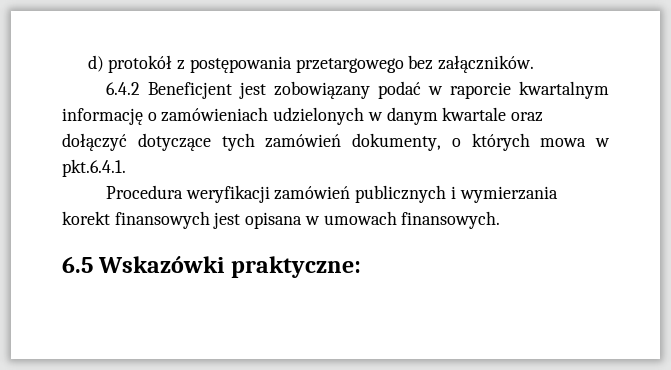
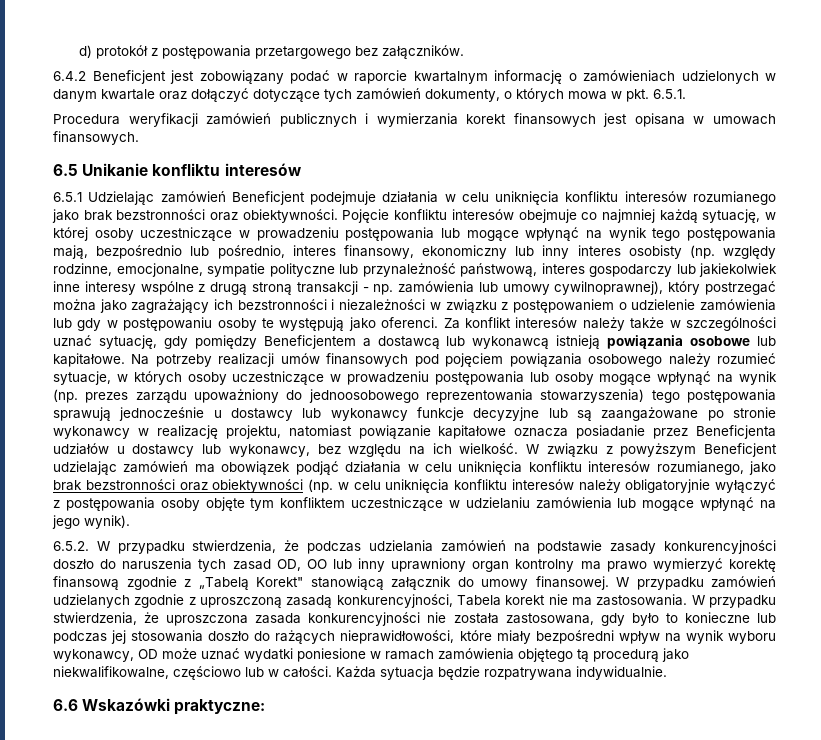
- 6.4.2 Beneficjent jest zobowiązany podać w raporcie kwartalnym informację o zamówieniach udzielonych w danym kwartale oraz dołączyć dotyczące tych zamówień dokumenty, o których mowa w pkt.6.4.1.
+ 6.4.2 Beneficjent jest zobowiązany podać w raporcie kwartalnym informację o zamówieniach udzielonych w danym kwartale oraz dołączyć dotyczące tych zamówień dokumenty, o których mowa w pkt. 6.5.1.
- 6.5 Wskazówki praktyczne:
+ 6.5 Unikanie konfliktu interesów
+ 6.5.1 Udzielając zamówień Beneficjent podejmuje działania w celu uniknięcia konfliktu interesów rozumianego jako brak bezstronności oraz obiektywności. Pojęcie konfliktu interesów obejmuje co najmniej każdą sytuację, w której osoby uczestniczące w prowadzeniu postępowania lub mogące wpłynąć na wynik tego postępowania mają, bezpośrednio lub pośrednio, interes finansowy, ekonomiczny lub inny interes osobisty (np. względy rodzinne, emocjonalne, sympatie polityczne lub przynależność państwową, interes gospodarczy lub jakiekolwiek inne interesy wspólne z drugą stroną transakcji - np. zamówienia lub umowy cywilnoprawnej), który postrzegać można jako zagrażający ich bezstronności i niezależności w związku z postępowaniem o udzielenie zamówienia lub gdy w postępowaniu osoby te występują jako oferenci. Za konflikt interesów należy także w szczególności uznać sytuację, gdy pomiędzy Beneficjentem a dostawcą lub wykonawcą istnieją powiązania osobowe lub kapitałowe. Na potrzeby realizacji umów finansowych pod pojęciem powiązania osobowego należy rozumieć sytuacje, w których osoby uczestniczące w prowadzeniu postępowania lub osoby mogące wpłynąć na wynik (np. prezes zarządu upoważniony do jednoosobowego reprezentowania stowarzyszenia) tego postępowania sprawują jednocześnie u dostawcy lub wykonawcy funkcje decyzyjne lub są zaangażowane po stronie wykonawcy w realizację projektu, natomiast powiązanie kapitałowe oznacza posiadanie przez Beneficjenta udziałów u dostawcy lub wykonawcy, bez względu na ich wielkość. W związku z powyższym Beneficjent udzielając zamówień ma obowiązek podjąć działania w celu uniknięcia konfliktu interesów rozumianego, jako brak bezstronności oraz obiektywności (np. w celu uniknięcia konfliktu interesów należy obligatoryjnie wyłączyć z postępowania osoby objęte tym konfliktem uczestniczące w udzielaniu zamówienia lub mogące wpłynąć na jego wynik).
+ 6.5.2. W przypadku stwierdzenia, że podczas udzielania zamówień na podstawie zasady konkurencyjności doszło do naruszenia tych zasad OD, OO lub inny uprawniony organ kontrolny ma prawo wymierzyć korektę finansową zgodnie z „Tabelą Korekt" stanowiącą załącznik do umowy finansowej. W przypadku zamówień udzielanych zgodnie z uproszczoną zasadą konkurencyjności, Tabela korekt nie ma zastosowania. W przypadku stwierdzenia, że uproszczona zasada konkurencyjności nie została zastosowana, gdy było to konieczne lub podczas jej stosowania doszło do rażących nieprawidłowości, które miały bezpośredni wpływ na wynik wyboru wykonawcy, OD może uznać wydatki poniesione w ramach zamówienia objętego tą procedurą jako niekwalifikowalne, częściowo lub w całości. Każda sytuacja będzie rozpatrywana indywidualnie.
+ 6.6 Wskazówki praktyczne:

